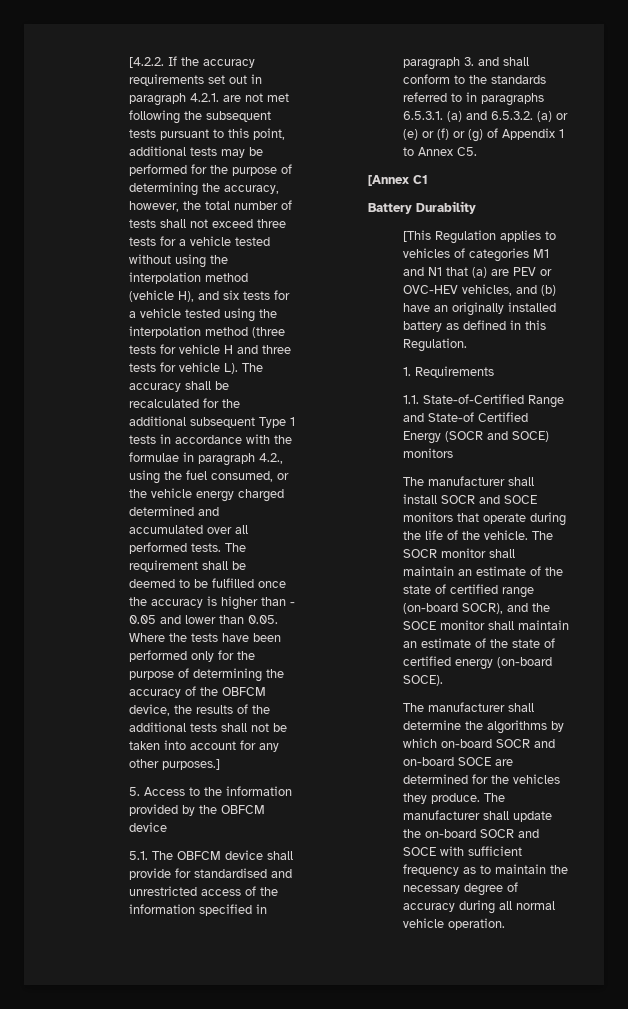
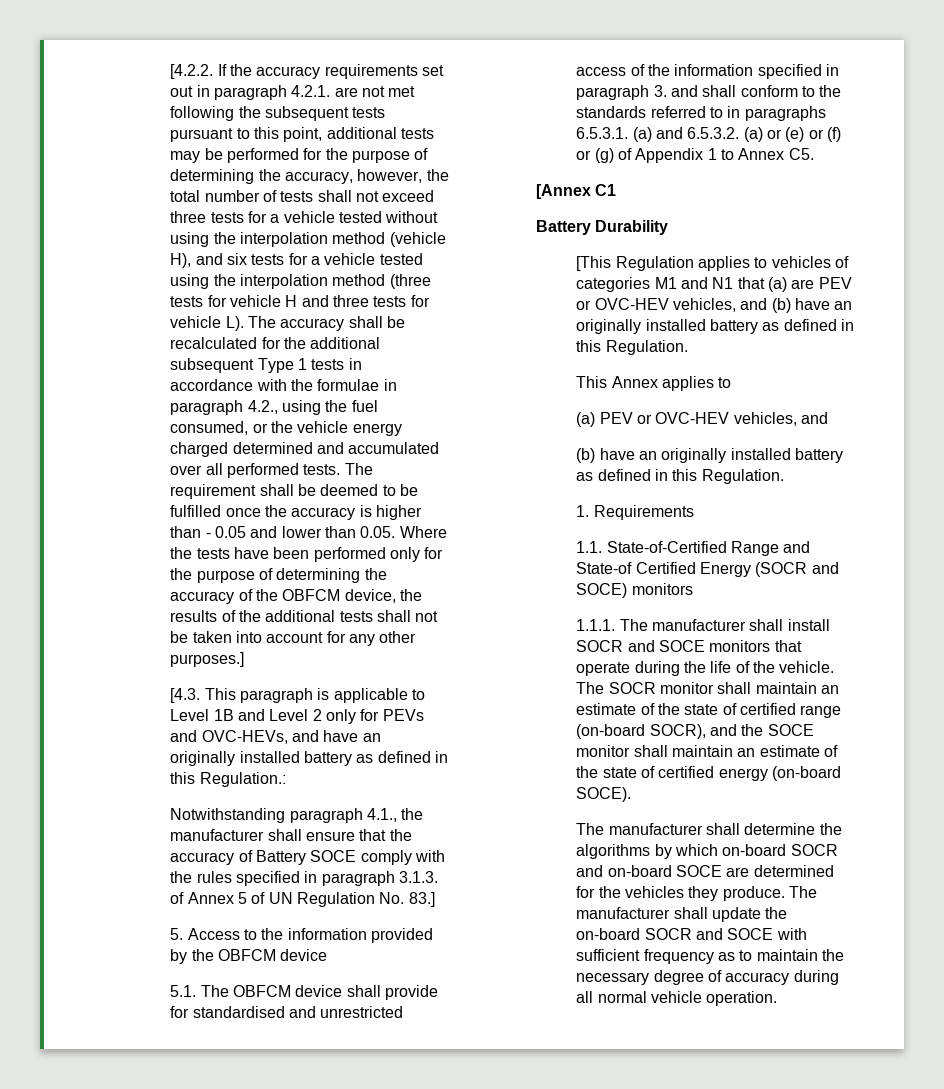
+ [4.3. This paragraph is applicable to Level 1B and Level 2 only for PEVs and OVC-HEVs, and have an originally installed battery as defined in this Regulation.:
+ Notwithstanding paragraph 4.1., the manufacturer shall ensure that the accuracy of Battery SOCE comply with the rules specified in paragraph 3.1.3. of Annex 5 of UN Regulation No. 83.]
+ This Annex applies to
+ (a) PEV or OVC-HEV vehicles, and
+ (b) have an originally installed battery as defined in this Regulation.
- The manufacturer shall install SOCR and SOCE monitors that operate during the life of the vehicle.
+ 1.1.1. The manufacturer shall install SOCR and SOCE monitors that operate during the life of the vehicle.

